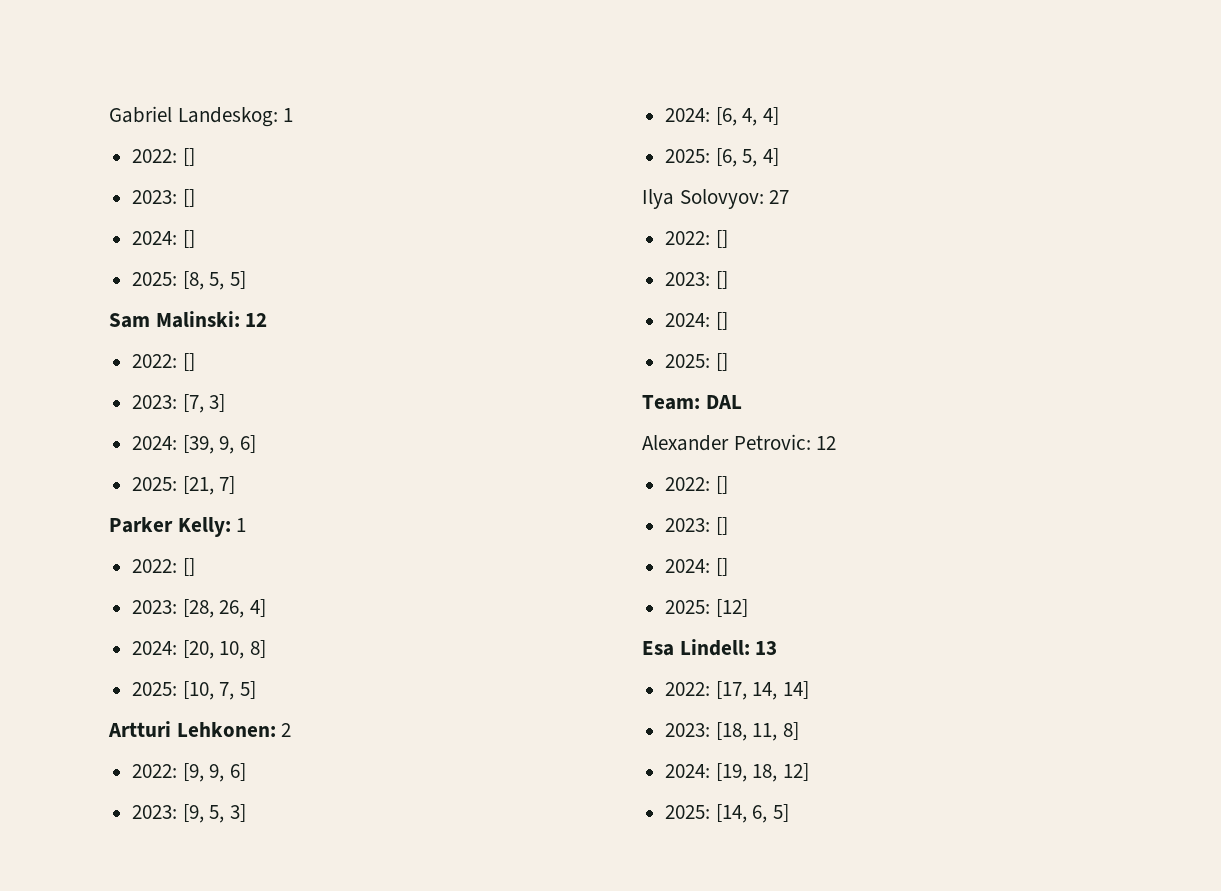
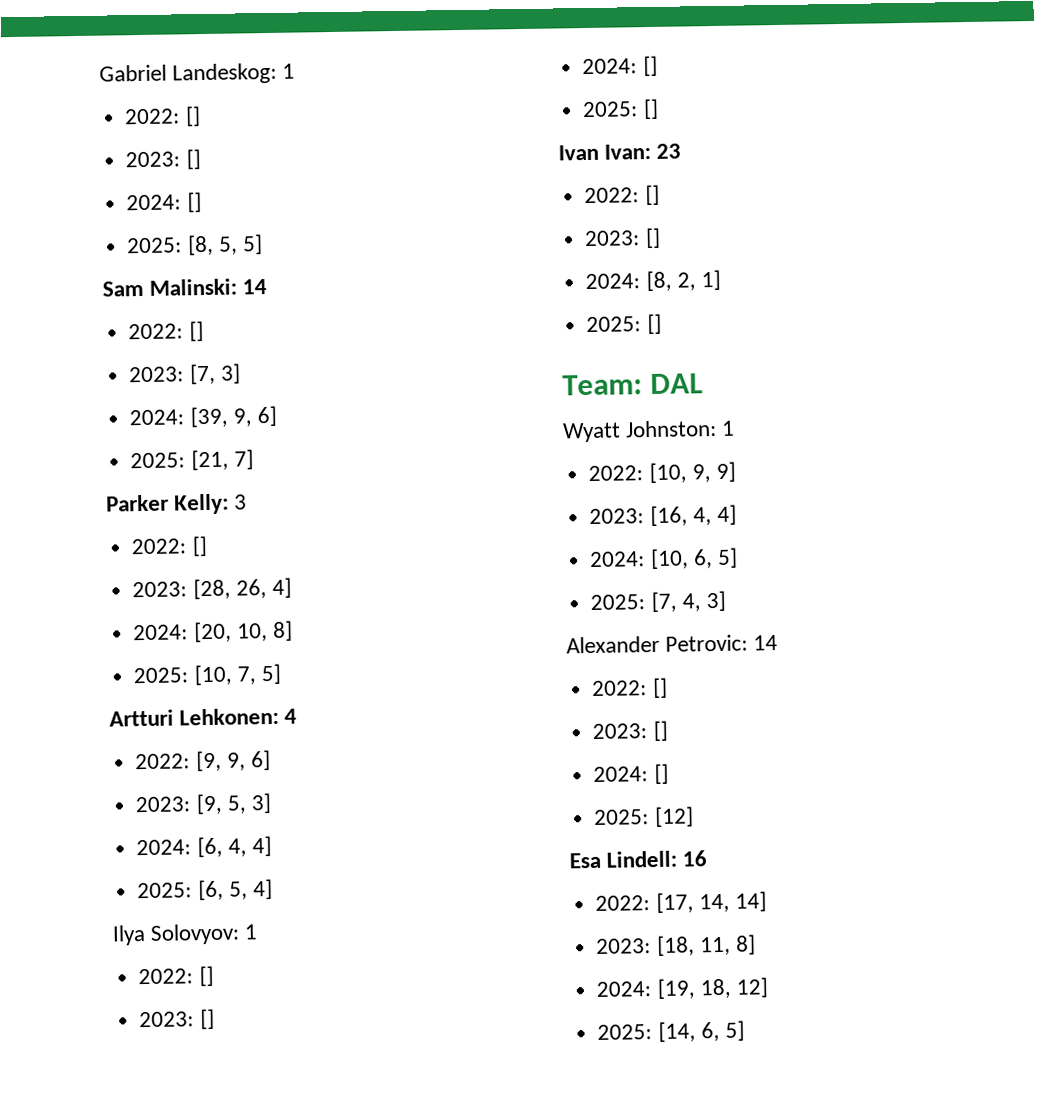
- Sam Malinski: 12
+ Sam Malinski: 14
- Parker Kelly: 1
+ Parker Kelly: 3
- Artturi Lehkonen: 2
+ Artturi Lehkonen: 4
- Ilya Solovyov: 27
+ Ilya Solovyov: 1
+ Ivan Ivan: 23
+ 2022: []
+ 2023: []
+ 2024: [8, 2, 1]
+ 2025: []
  Team: DAL
+ Wyatt Johnston: 1
+ 2022: [10, 9, 9]
+ 2023: [16, 4, 4]
+ 2024: [10, 6, 5]
+ 2025: [7, 4, 3]
- Alexander Petrovic: 12
+ Alexander Petrovic: 14
- Esa Lindell: 13
+ Esa Lindell: 16

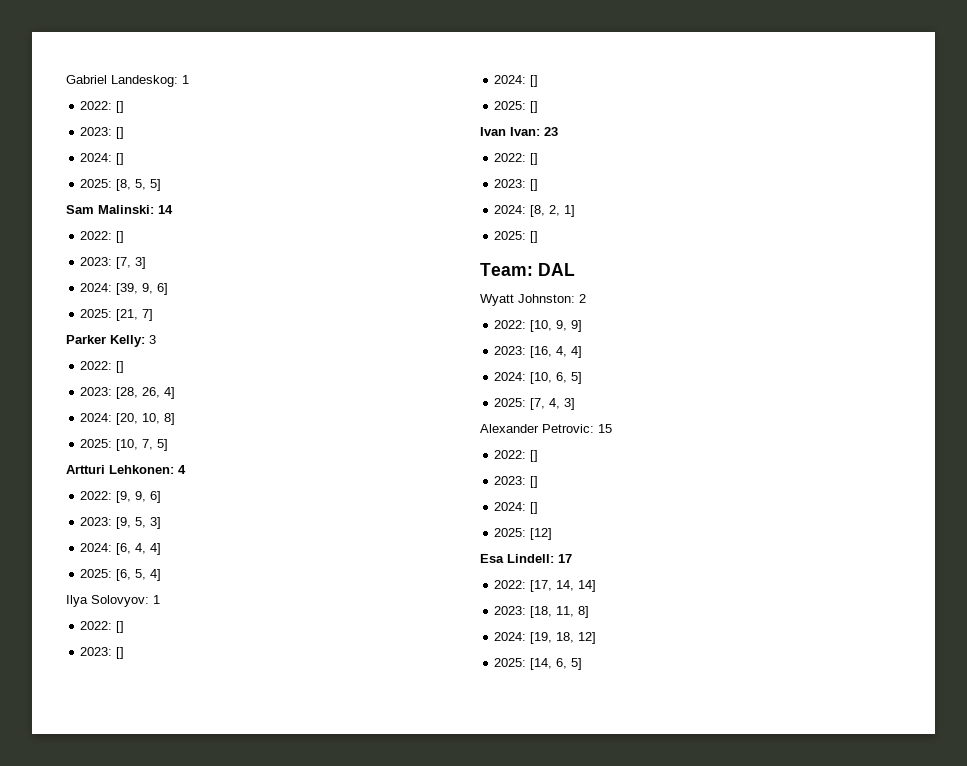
- Wyatt Johnston: 1
+ Wyatt Johnston: 2
- Alexander Petrovic: 14
+ Alexander Petrovic: 15
- Esa Lindell: 16
+ Esa Lindell: 17

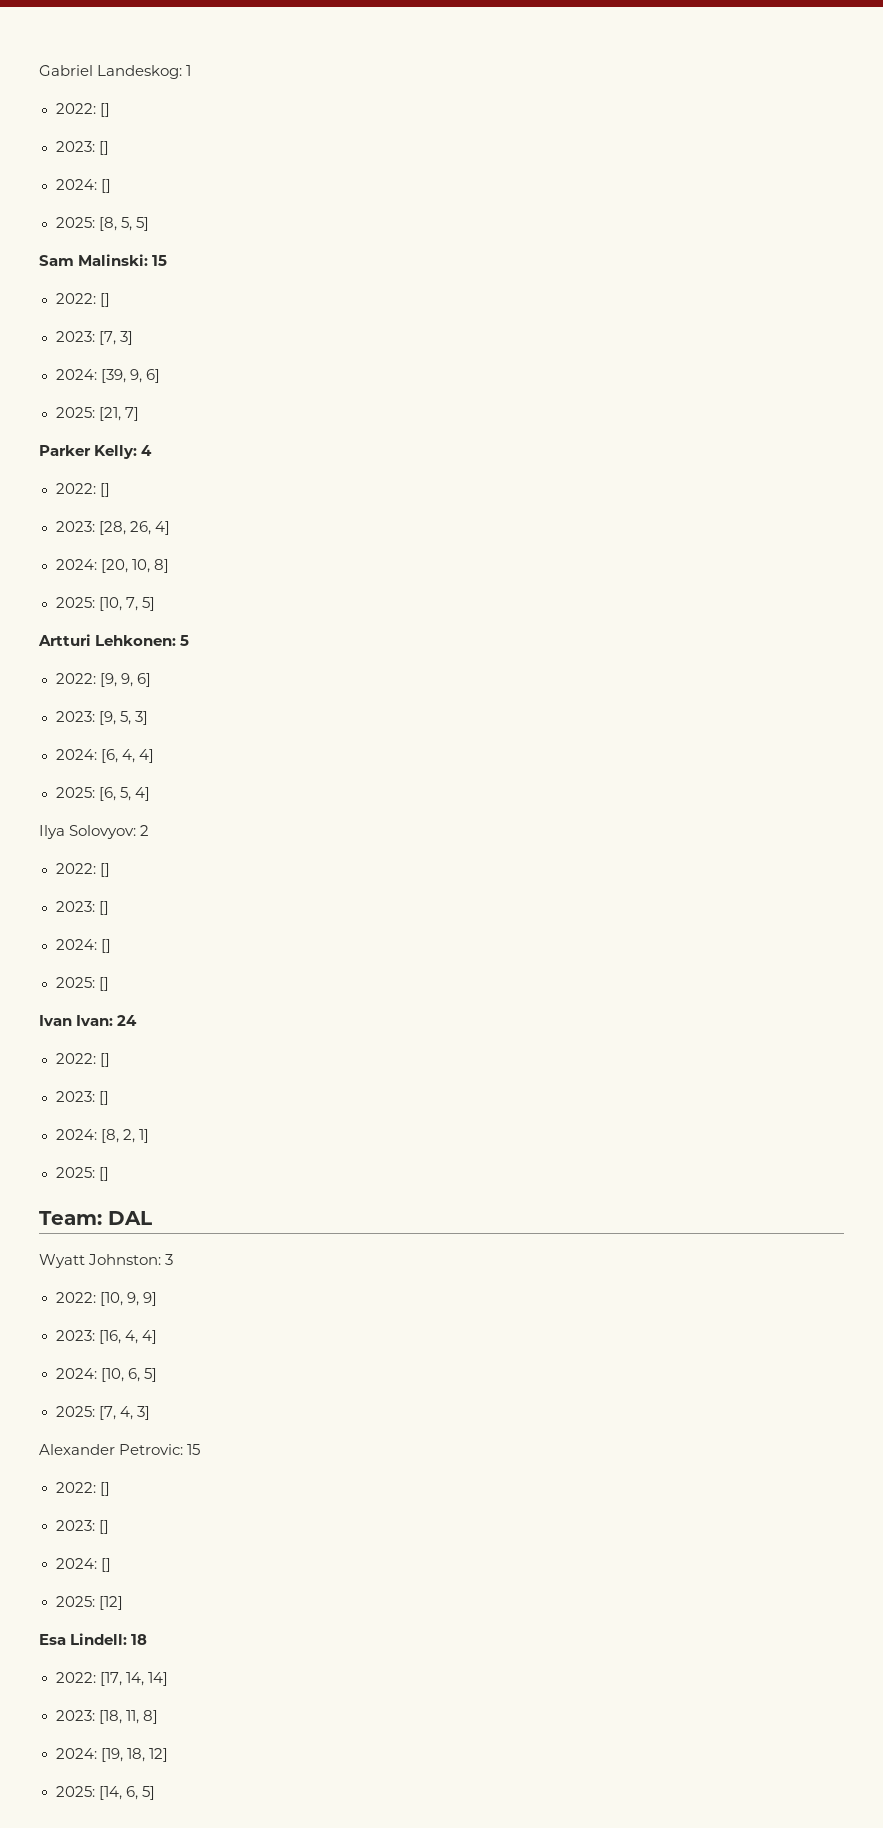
- Sam Malinski: 14
+ Sam Malinski: 15
- Parker Kelly: 3
+ Parker Kelly: 4
- Artturi Lehkonen: 4
+ Artturi Lehkonen: 5
- Ilya Solovyov: 1
+ Ilya Solovyov: 2
- Ivan Ivan: 23
+ Ivan Ivan: 24
- Wyatt Johnston: 2
+ Wyatt Johnston: 3
- Esa Lindell: 17
+ Esa Lindell: 18

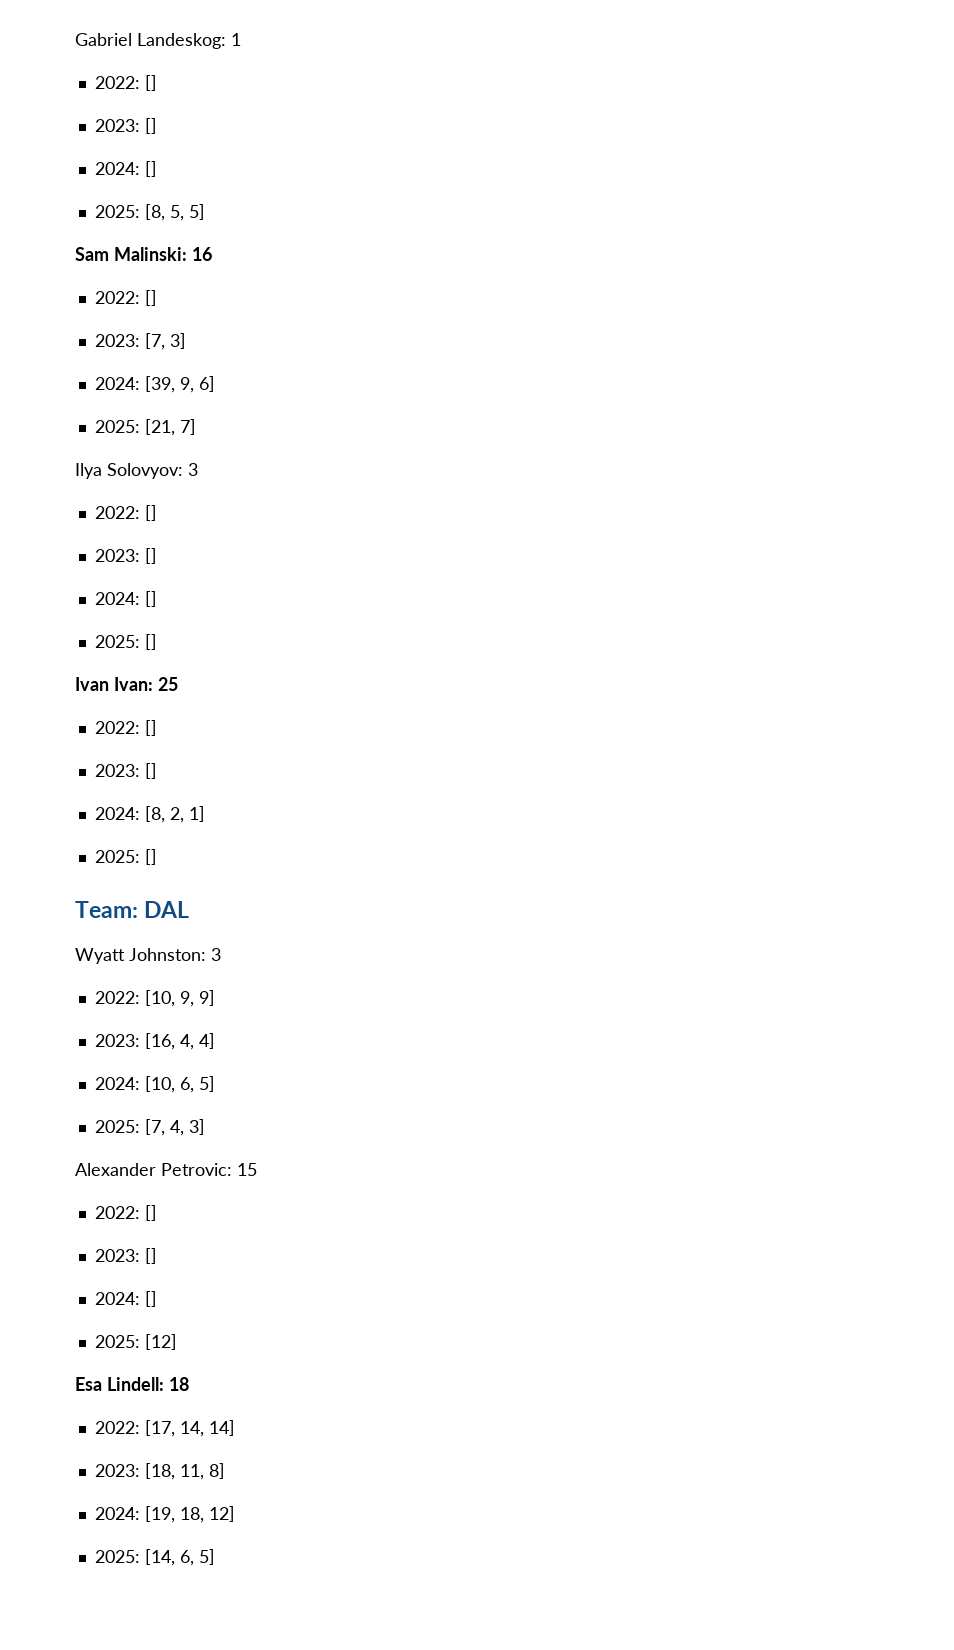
- Sam Malinski: 15
+ Sam Malinski: 16
- Parker Kelly: 4
- 2022: []
- 2023: [28, 26, 4]
- 2024: [20, 10, 8]
- 2025: [10, 7, 5]
- Artturi Lehkonen: 5
- 2022: [9, 9, 6]
- 2023: [9, 5, 3]
- 2024: [6, 4, 4]
- 2025: [6, 5, 4]
- Ilya Solovyov: 2
+ Ilya Solovyov: 3
- Ivan Ivan: 24
+ Ivan Ivan: 25

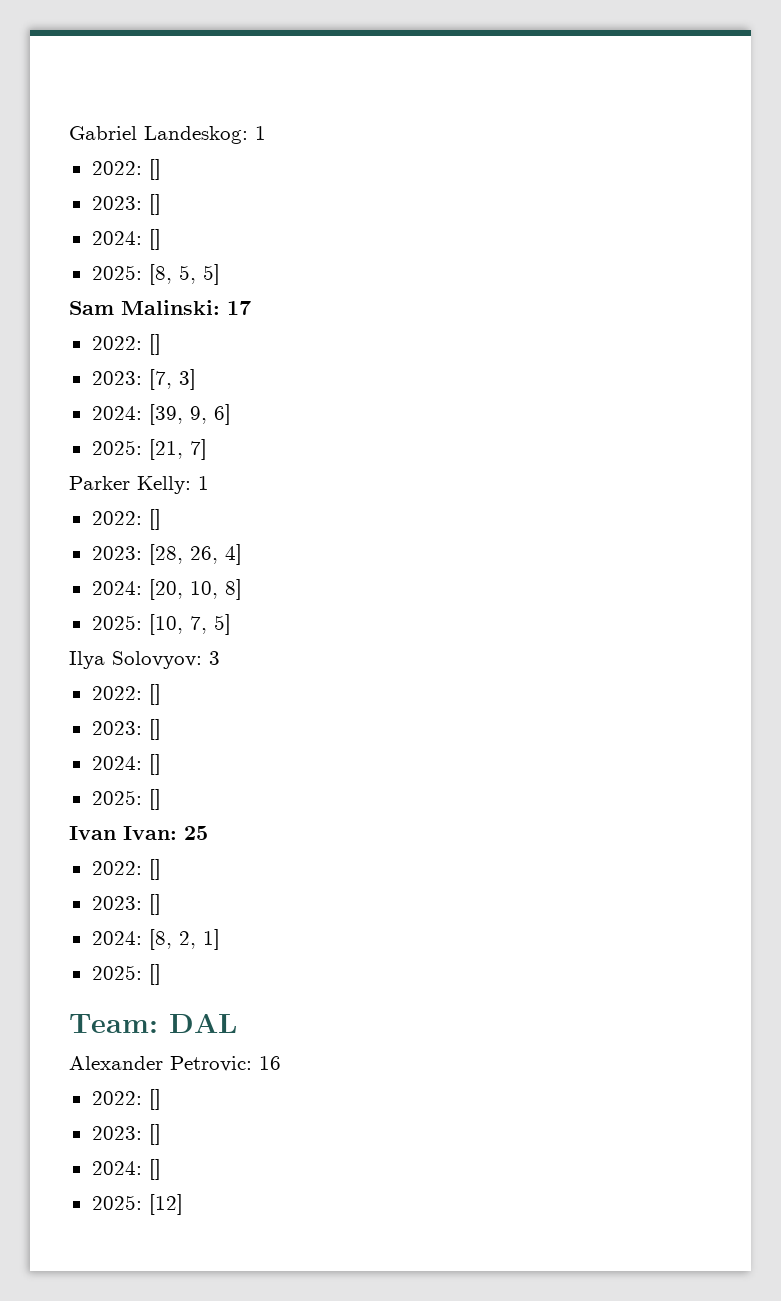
- Sam Malinski: 16
+ Sam Malinski: 17
+ Parker Kelly: 1
+ 2022: []
+ 2023: [28, 26, 4]
+ 2024: [20, 10, 8]
+ 2025: [10, 7, 5]
- Wyatt Johnston: 3
- 2022: [10, 9, 9]
- 2023: [16, 4, 4]
- 2024: [10, 6, 5]
- 2025: [7, 4, 3]
- Alexander Petrovic: 15
+ Alexander Petrovic: 16
- Esa Lindell: 18
- 2022: [17, 14, 14]
- 2023: [18, 11, 8]
- 2024: [19, 18, 12]
- 2025: [14, 6, 5]

